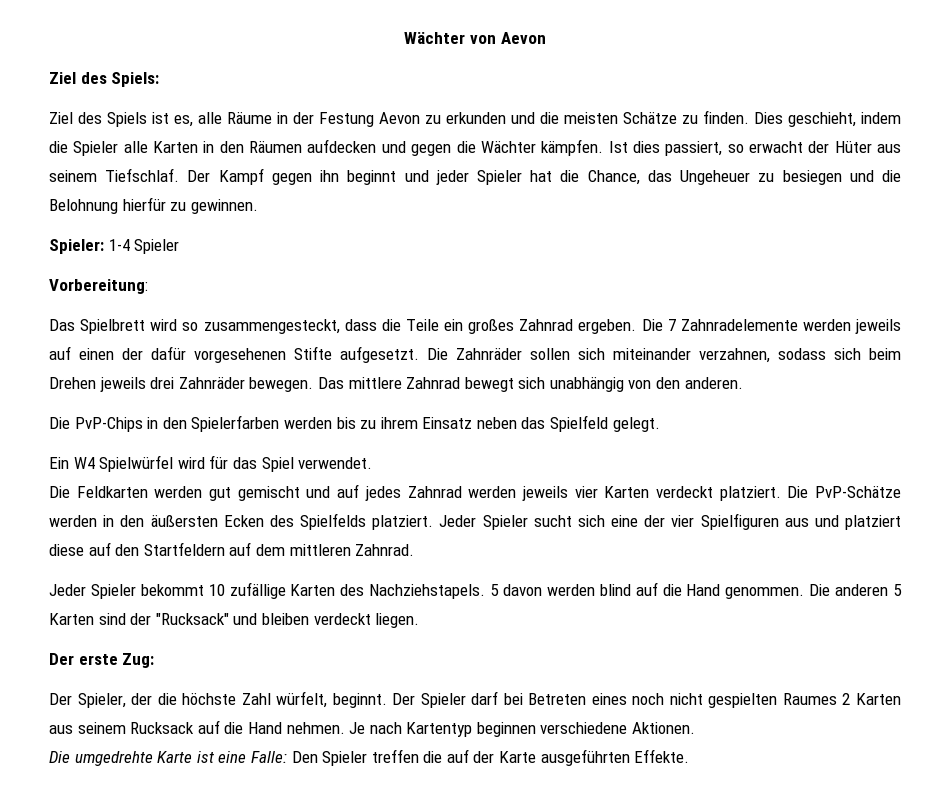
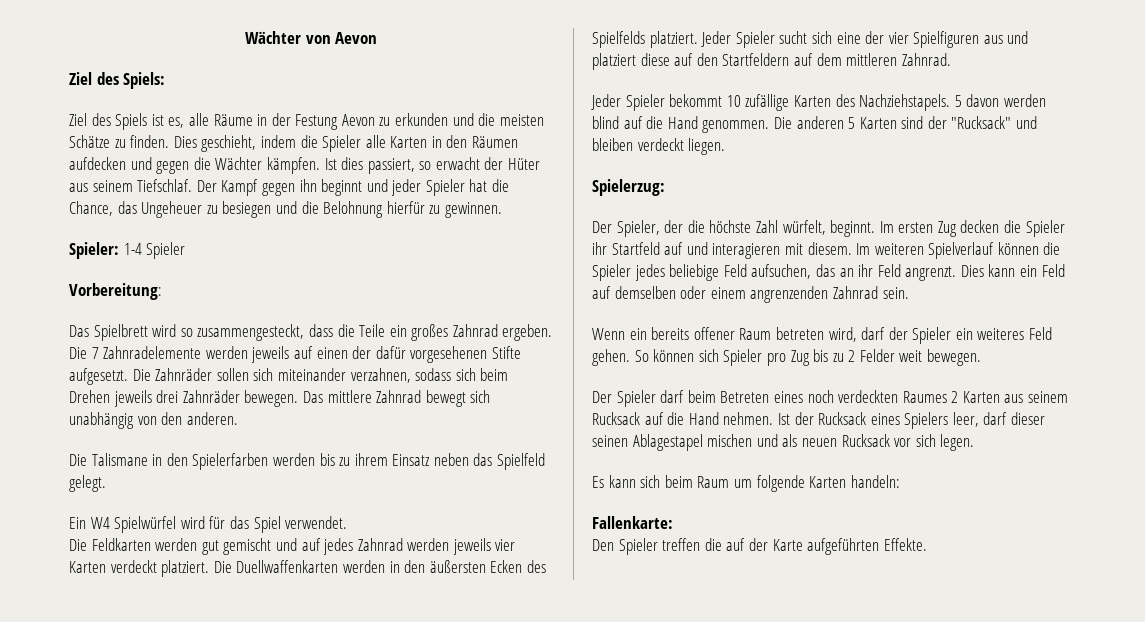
- Die PvP-Chips in den Spielerfarben werden bis zu ihrem Einsatz neben das Spielfeld gelegt.
+ Die Talismane in den Spielerfarben werden bis zu ihrem Einsatz neben das Spielfeld gelegt.
- Die PvP-Schätze werden in den äußersten Ecken des Spielfelds platziert.
+ Die Duellwaffenkarten werden in den äußersten Ecken des Spielfelds platziert.
- Der erste Zug:
+ Spielerzug:
- Der Spieler, der die höchste Zahl würfelt, beginnt. Der Spieler darf bei Betreten eines noch nicht gespielten Raumes 2 Karten aus seinem Rucksack auf die Hand nehmen.
+ Der Spieler, der die höchste Zahl würfelt, beginnt. Im ersten Zug decken die Spieler ihr Startfeld auf und interagieren mit diesem. Im weiteren Spielverlauf können die Spieler jedes beliebige Feld aufsuchen, das an ihr Feld angrenzt. Dies kann ein Feld auf demselben oder einem angrenzenden Zahnrad sein.
+ Wenn ein bereits offener Raum betreten wird, darf der Spieler ein weiteres Feld gehen. So können sich Spieler pro Zug bis zu 2 Felder weit bewegen.
+ Der Spieler darf beim Betreten eines noch verdeckten Raumes 2 Karten aus seinem Rucksack auf die Hand nehmen.
- Je nach Kartentyp beginnen verschiedene Aktionen.
- Die umgedrehte Karte ist eine Falle: Den Spieler treffen die auf der Karte ausgeführten Effekte.
+ Ist der Rucksack eines Spielers leer, darf dieser seinen Ablagestapel mischen und als neuen Rucksack vor sich legen.
+ Es kann sich beim Raum um folgende Karten handeln:
+ Fallenkarte:
+ Den Spieler treffen die auf der Karte aufgeführten Effekte.

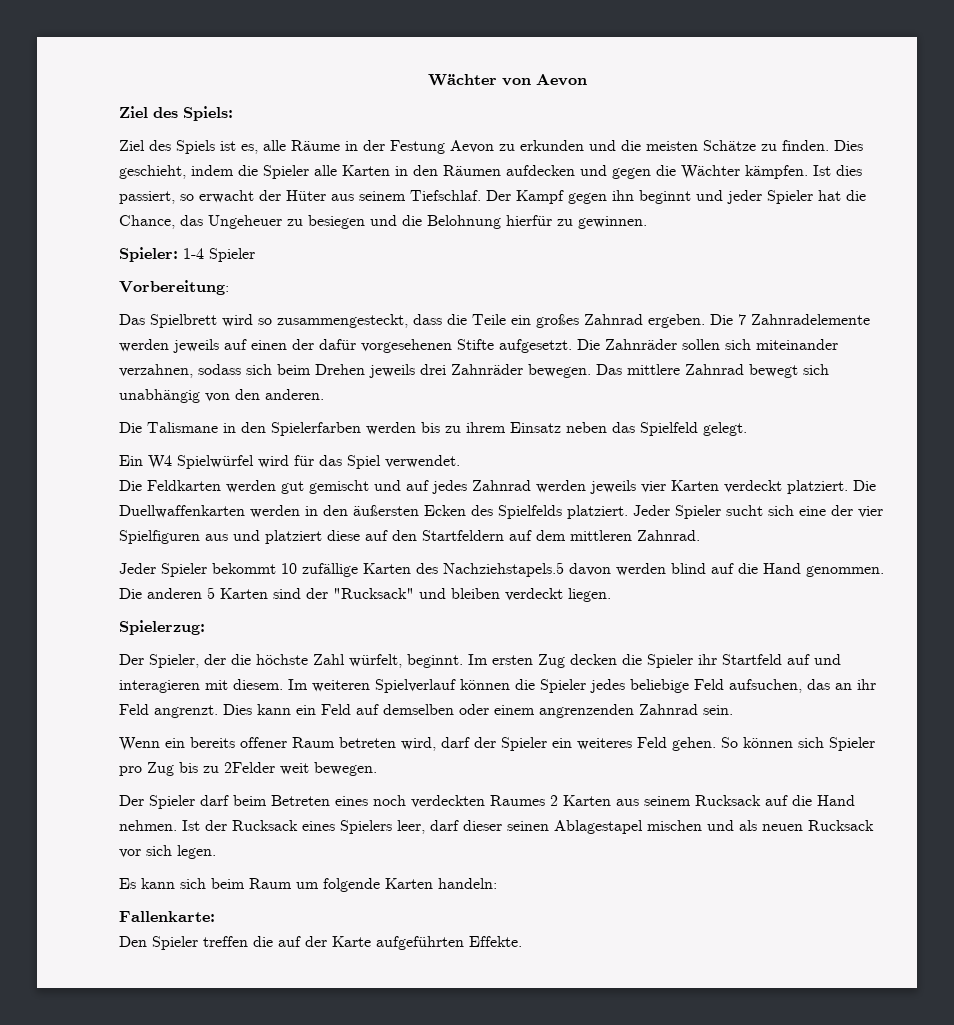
- Jeder Spieler bekommt 10 zufällige Karten des Nachziehstapels. 5 davon werden blind auf die Hand genommen.
+ Jeder Spieler bekommt 10 zufällige Karten des Nachziehstapels.5 davon werden blind auf die Hand genommen.
- So können sich Spieler pro Zug bis zu 2 Felder weit bewegen.
+ So können sich Spieler pro Zug bis zu 2Felder weit bewegen.

